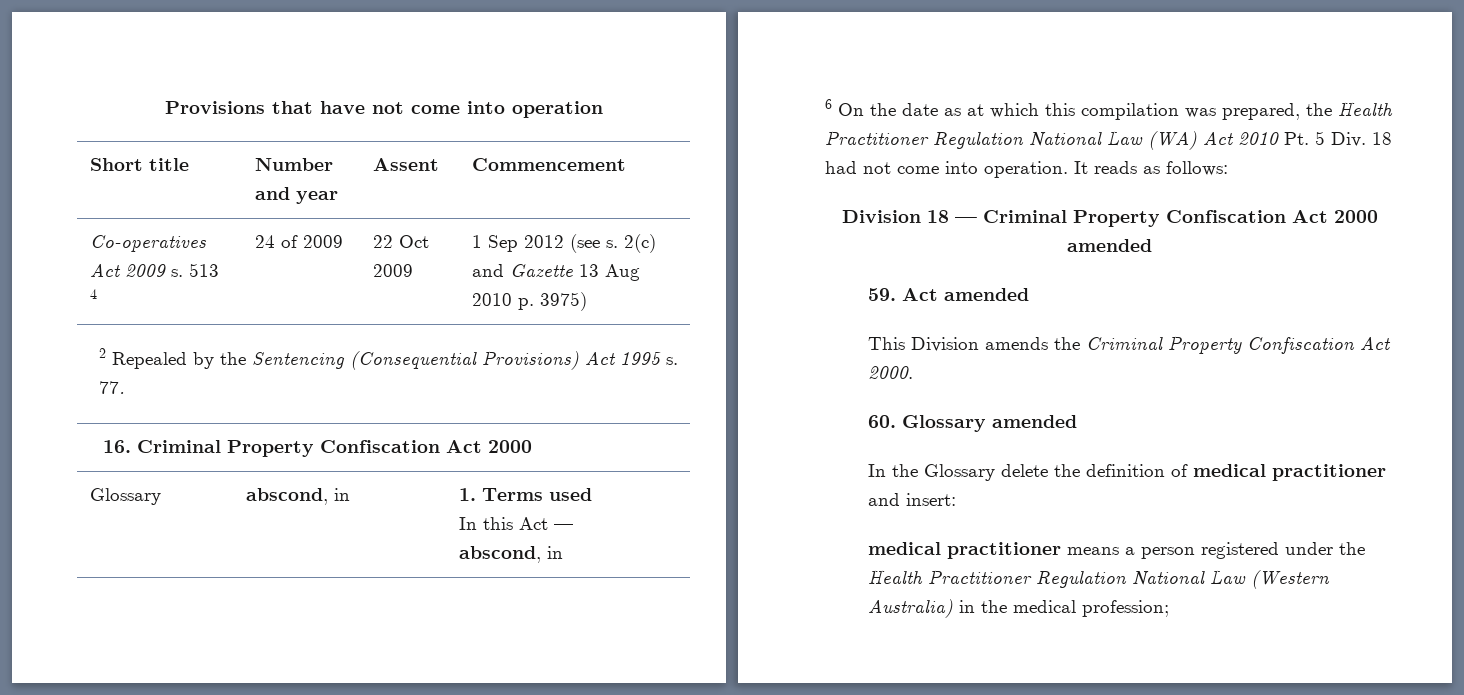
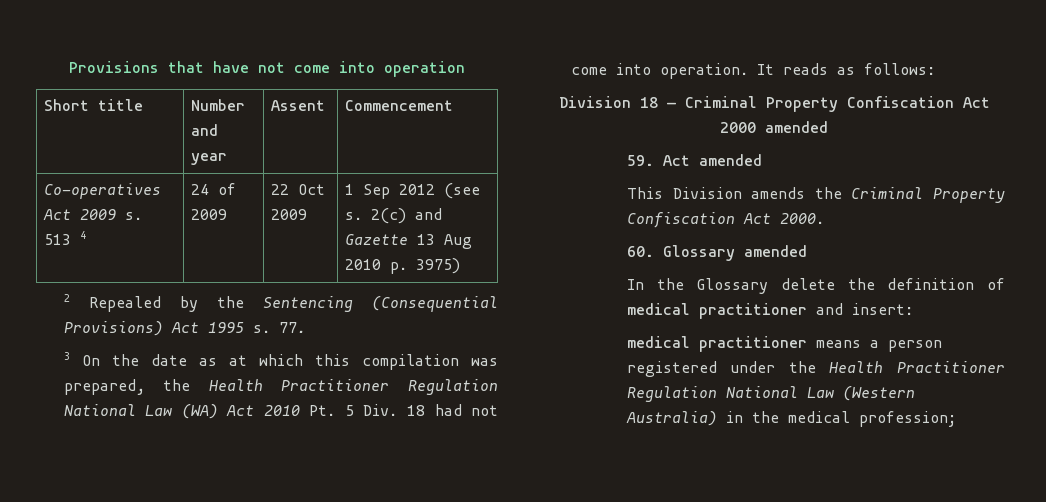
- 16. Criminal Property Confiscation Act 2000
- Glossary | abscond, in | 1. Terms used
- In this Act —
- abscond, in
- 6 On the date as at which this compilation was prepared, the Health Practitioner Regulation National Law (WA) Act 2010 Pt. 5 Div. 18 had not come into operation.
+ 3 On the date as at which this compilation was prepared, the Health Practitioner Regulation National Law (WA) Act 2010 Pt. 5 Div. 18 had not come into operation.

